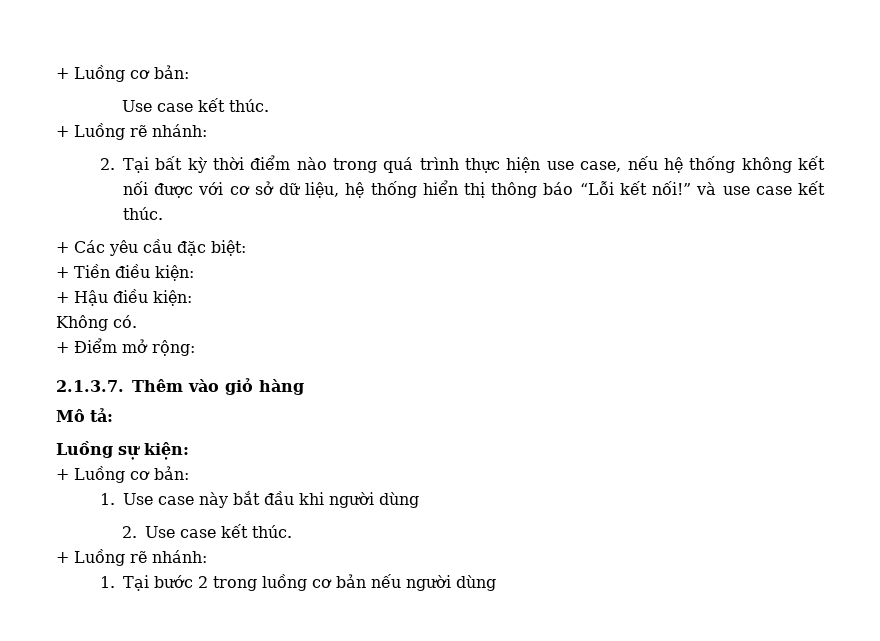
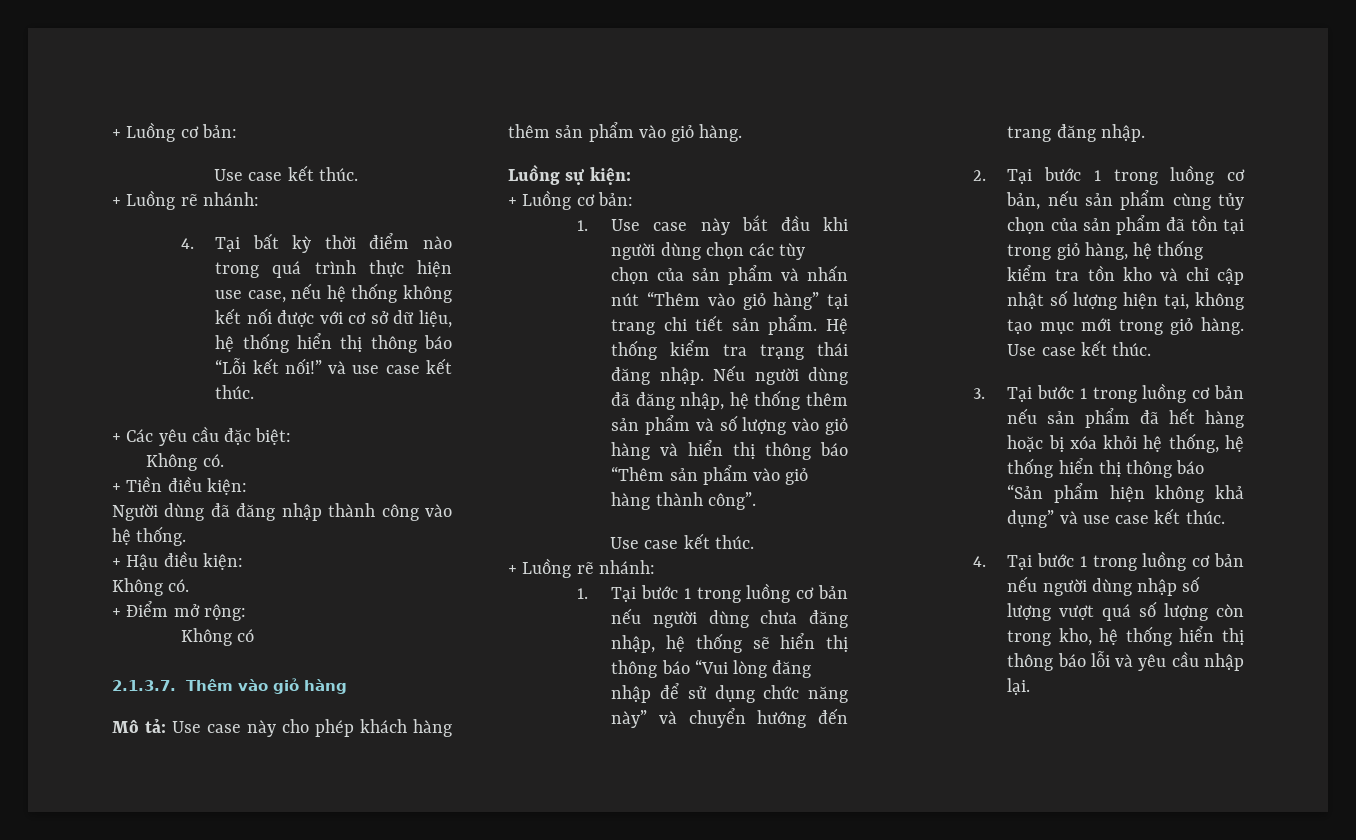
- 2. Tại bất kỳ thời điểm nào trong quá trình thực hiện use case, nếu hệ thống không kết nối được với cơ sở dữ liệu, hệ thống hiển thị thông báo “Lỗi kết nối!” và use case kết thúc.
+ 4. Tại bất kỳ thời điểm nào trong quá trình thực hiện use case, nếu hệ thống không kết nối được với cơ sở dữ liệu, hệ thống hiển thị thông báo “Lỗi kết nối!” và use case kết thúc.
  + Các yêu cầu đặc biệt:
+ Không có.
+ Người dùng đã đăng nhập thành công vào hệ thống.
+ Không có
- Mô tả:
+ Mô tả: Use case này cho phép khách hàng thêm sản phẩm vào giỏ hàng.
- 1. Use case này bắt đầu khi người dùng
- 2. Use case kết thúc.
+ 1. Use case này bắt đầu khi người dùng chọn các tùy chọn của sản phẩm và nhấn nút “Thêm vào giỏ hàng” tại trang chi tiết sản phẩm. Hệ thống kiểm tra trạng thái đăng nhập. Nếu người dùng đã đăng nhập, hệ thống thêm sản phẩm và số lượng vào giỏ hàng và hiển thị thông báo “Thêm sản phẩm vào giỏ hàng thành công”.
+ Use case kết thúc.
- 1. Tại bước 2 trong luồng cơ bản nếu người dùng
+ 1. Tại bước 1 trong luồng cơ bản nếu người dùng chưa đăng nhập, hệ thống sẽ hiển thị thông báo “Vui lòng đăng nhập để sử dụng chức năng này” và chuyển hướng đến trang đăng nhập.
+ 2. Tại bước 1 trong luồng cơ bản, nếu sản phẩm cùng tủy chọn của sản phẩm đã tồn tại trong giỏ hàng, hệ thống kiểm tra tồn kho và chỉ cập nhật số lượng hiện tại, không tạo mục mới trong giỏ hàng. Use case kết thúc.
+ 3. Tại bước 1 trong luồng cơ bản nếu sản phẩm đã hết hàng hoặc bị xóa khỏi hệ thống, hệ thống hiển thị thông báo “Sản phẩm hiện không khả dụng” và use case kết thúc.
+ 4. Tại bước 1 trong luồng cơ bản nếu người dùng nhập số lượng vượt quá số lượng còn trong kho, hệ thống hiển thị thông báo lỗi và yêu cầu nhập lại.

